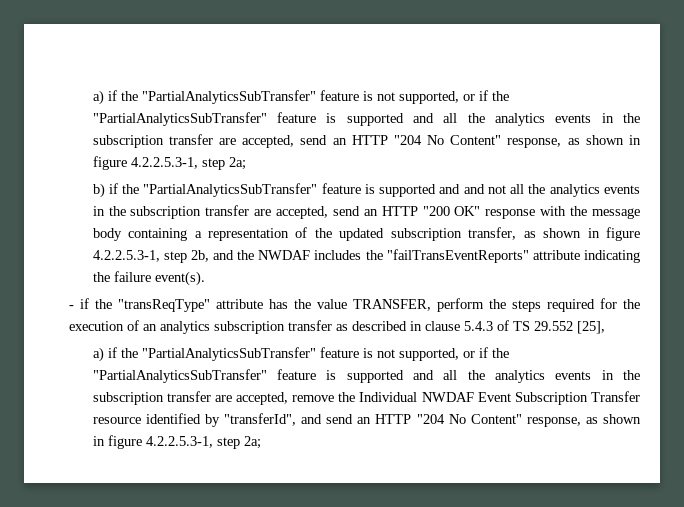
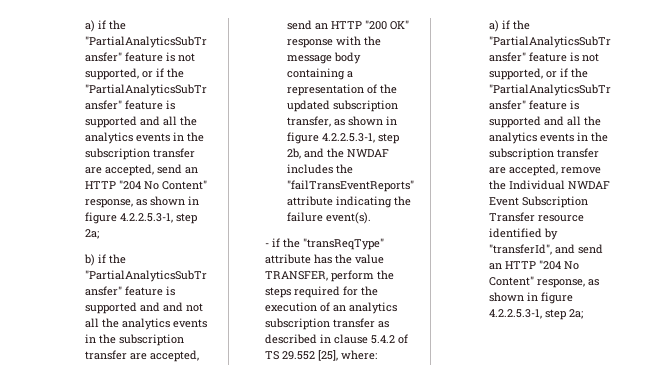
- - if the "transReqType" attribute has the value TRANSFER, perform the steps required for the execution of an analytics subscription transfer as described in clause 5.4.3 of TS 29.552 [25],
+ - if the "transReqType" attribute has the value TRANSFER, perform the steps required for the execution of an analytics subscription transfer as described in clause 5.4.2 of TS 29.552 [25], where:

